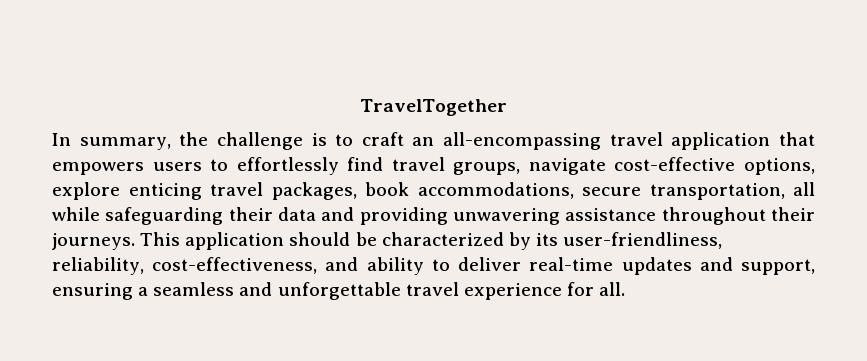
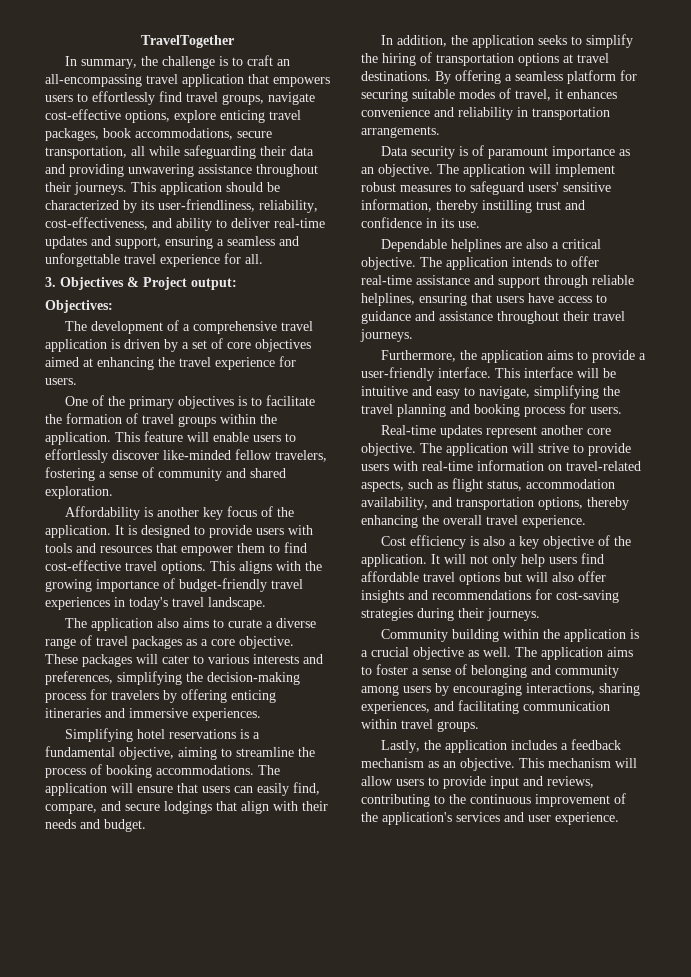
+ 3. Objectives & Project output:
+ Objectives:
+ The development of a comprehensive travel application is driven by a set of core objectives aimed at enhancing the travel experience for users.
+ One of the primary objectives is to facilitate the formation of travel groups within the application. This feature will enable users to effortlessly discover like-minded fellow travelers, fostering a sense of community and shared exploration.
+ Affordability is another key focus of the application. It is designed to provide users with tools and resources that empower them to find cost-effective travel options. This aligns with the growing importance of budget-friendly travel experiences in today's travel landscape.
+ The application also aims to curate a diverse range of travel packages as a core objective. These packages will cater to various interests and preferences, simplifying the decision-making process for travelers by offering enticing itineraries and immersive experiences.
+ Simplifying hotel reservations is a fundamental objective, aiming to streamline the process of booking accommodations. The application will ensure that users can easily find, compare, and secure lodgings that align with their needs and budget.
+ In addition, the application seeks to simplify the hiring of transportation options at travel destinations. By offering a seamless platform for securing suitable modes of travel, it enhances convenience and reliability in transportation arrangements.
+ Data security is of paramount importance as an objective. The application will implement robust measures to safeguard users' sensitive information, thereby instilling trust and confidence in its use.
+ Dependable helplines are also a critical objective. The application intends to offer real-time assistance and support through reliable helplines, ensuring that users have access to guidance and assistance throughout their travel journeys.
+ Furthermore, the application aims to provide a user-friendly interface. This interface will be intuitive and easy to navigate, simplifying the travel planning and booking process for users.
+ Real-time updates represent another core objective. The application will strive to provide users with real-time information on travel-related aspects, such as flight status, accommodation availability, and transportation options, thereby enhancing the overall travel experience.
+ Cost efficiency is also a key objective of the application. It will not only help users find affordable travel options but will also offer insights and recommendations for cost-saving strategies during their journeys.
+ Community building within the application is a crucial objective as well. The application aims to foster a sense of belonging and community among users by encouraging interactions, sharing experiences, and facilitating communication within travel groups.
+ Lastly, the application includes a feedback mechanism as an objective. This mechanism will allow users to provide input and reviews, contributing to the continuous improvement of the application's services and user experience.

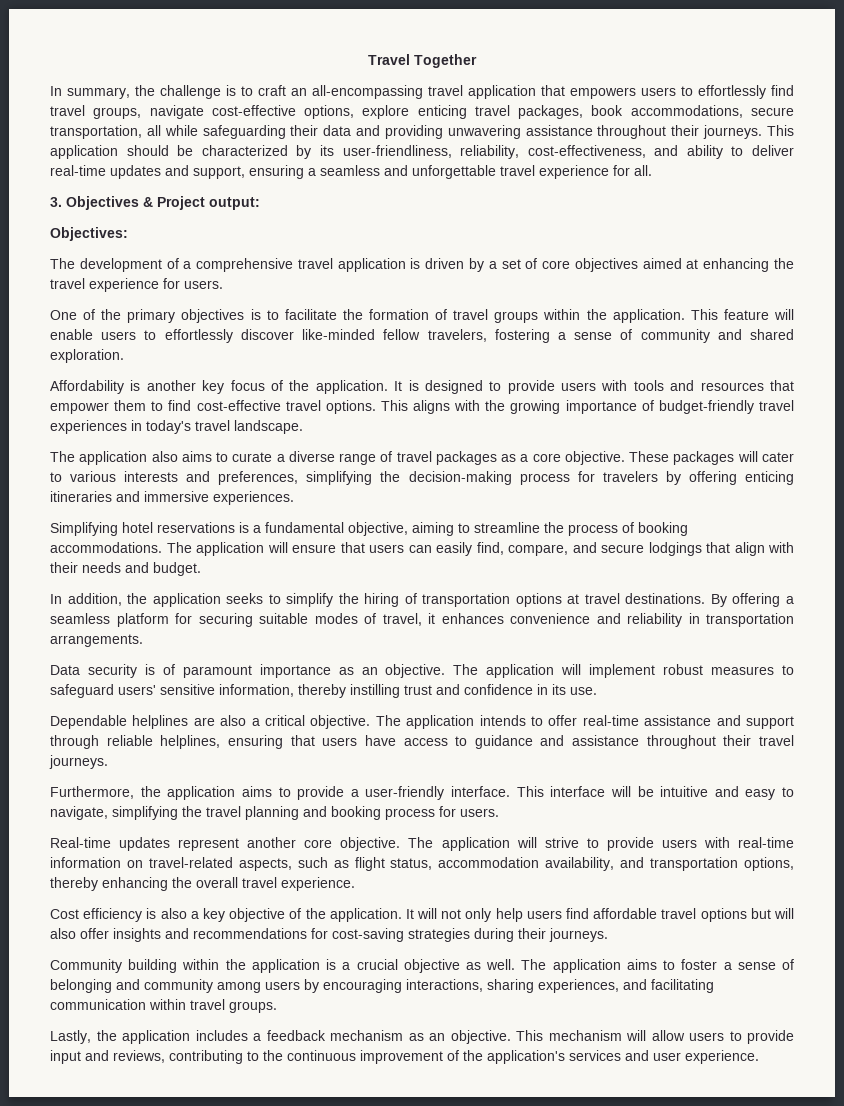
- TravelTogether
+ Travel Together

